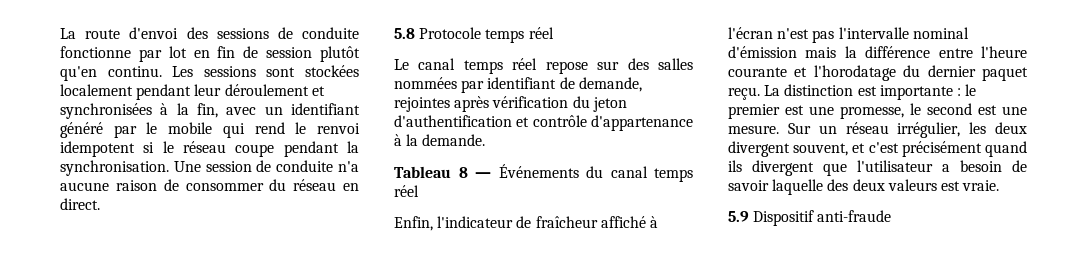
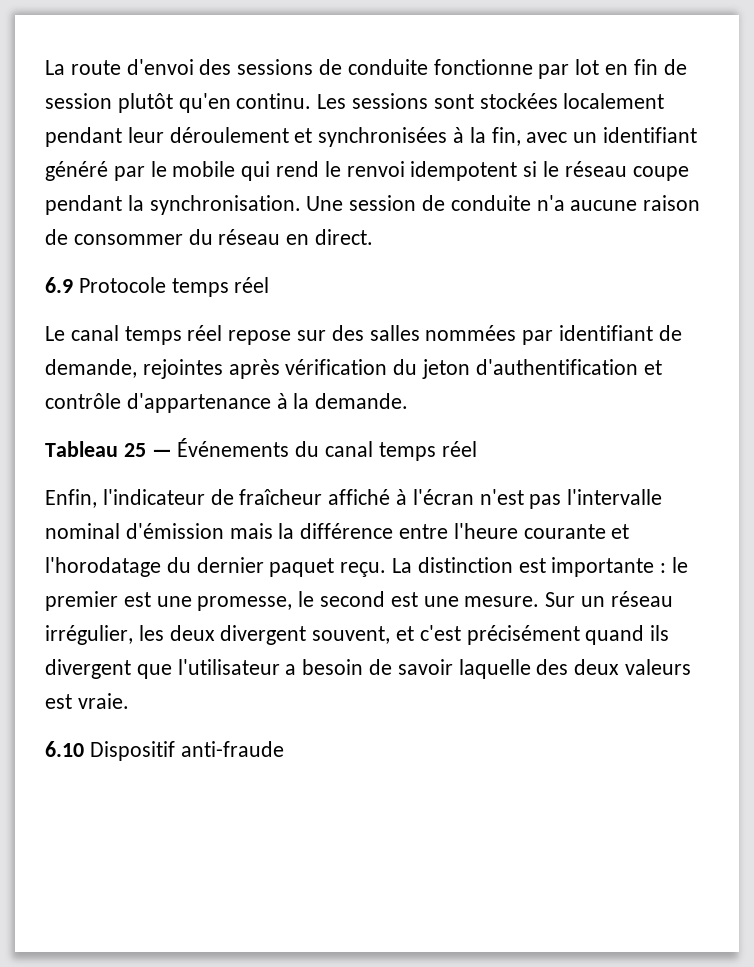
- 5.8 Protocole temps réel
+ 6.9 Protocole temps réel
- Tableau 8 — Événements du canal temps réel
+ Tableau 25 — Événements du canal temps réel
- 5.9 Dispositif anti-fraude
+ 6.10 Dispositif anti-fraude

